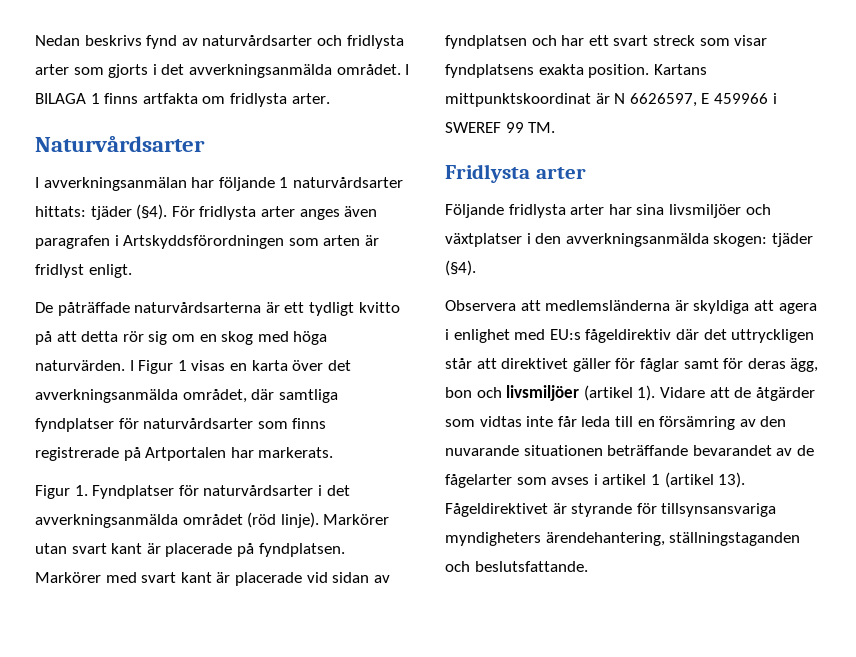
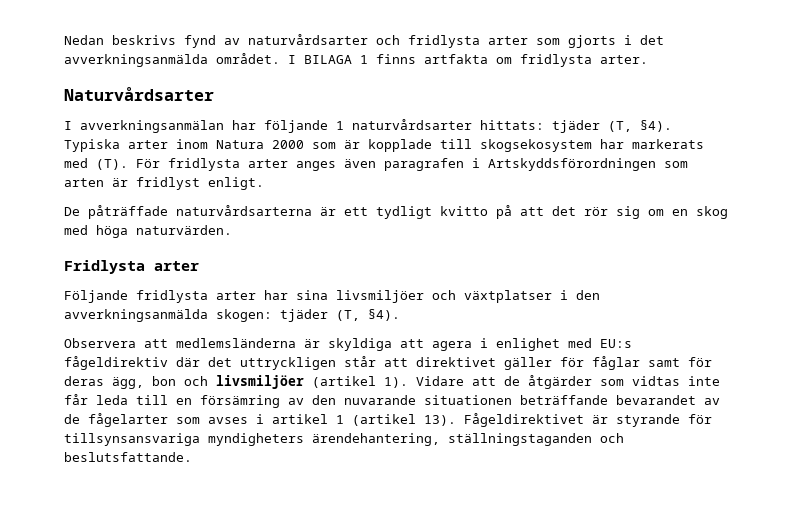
- I avverkningsanmälan har följande 1 naturvårdsarter hittats: tjäder (§4). För fridlysta arter anges även paragrafen i Artskyddsförordningen som arten är fridlyst enligt.
+ I avverkningsanmälan har följande 1 naturvårdsarter hittats: tjäder (T, §4). Typiska arter inom Natura 2000 som är kopplade till skogsekosystem har markerats med (T). För fridlysta arter anges även paragrafen i Artskyddsförordningen som arten är fridlyst enligt.
- De påträffade naturvårdsarterna är ett tydligt kvitto på att detta rör sig om en skog med höga naturvärden. I Figur 1 visas en karta över det avverkningsanmälda området, där samtliga fyndplatser för naturvårdsarter som finns registrerade på Artportalen har markerats.
- Figur 1. Fyndplatser för naturvårdsarter i det avverkningsanmälda området (röd linje). Markörer utan svart kant är placerade på fyndplatsen. Markörer med svart kant är placerade vid sidan av fyndplatsen och har ett svart streck som visar fyndplatsens exakta position. Kartans mittpunktskoordinat är N 6626597, E 459966 i SWEREF 99 TM.
+ De påträffade naturvårdsarterna är ett tydligt kvitto på att det rör sig om en skog med höga naturvärden.
- Följande fridlysta arter har sina livsmiljöer och växtplatser i den avverkningsanmälda skogen: tjäder (§4).
+ Följande fridlysta arter har sina livsmiljöer och växtplatser i den avverkningsanmälda skogen: tjäder (T, §4).

